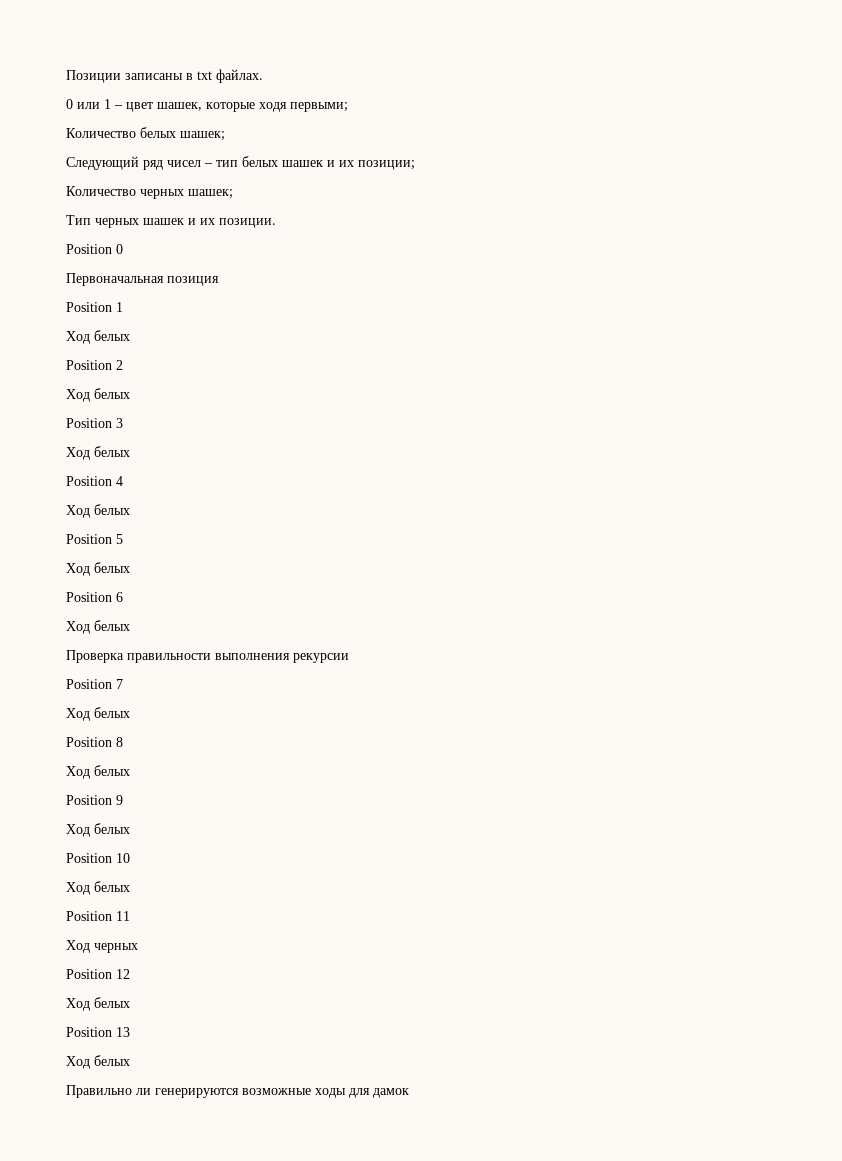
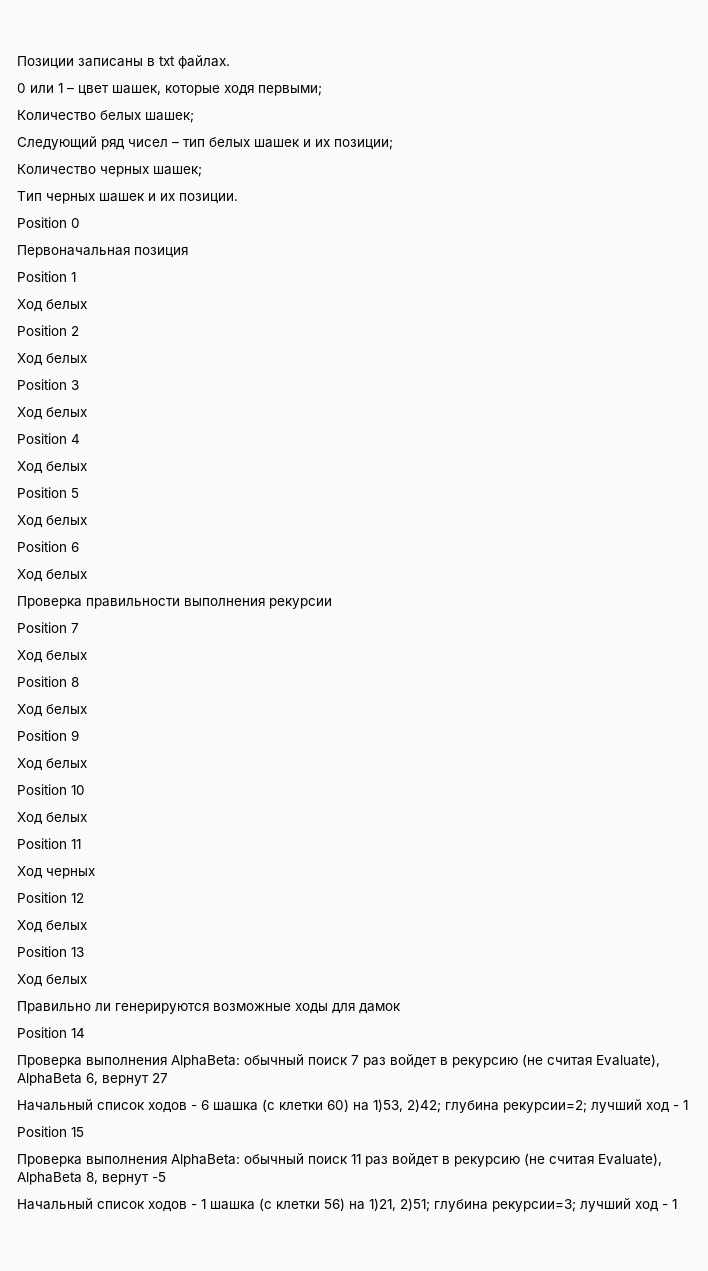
+ Position 14
+ Проверка выполнения AlphaBeta: обычный поиск 7 раз войдет в рекурсию (не считая Evaluate), AlphaBeta 6, вернут 27
+ Начальный список ходов - 6 шашка (с клетки 60) на 1)53, 2)42; глубина рекурсии=2; лучший ход - 1
+ Position 15
+ Проверка выполнения AlphaBeta: обычный поиск 11 раз войдет в рекурсию (не считая Evaluate), AlphaBeta 8, вернут -5
+ Начальный список ходов - 1 шашка (с клетки 56) на 1)21, 2)51; глубина рекурсии=3; лучший ход - 1

